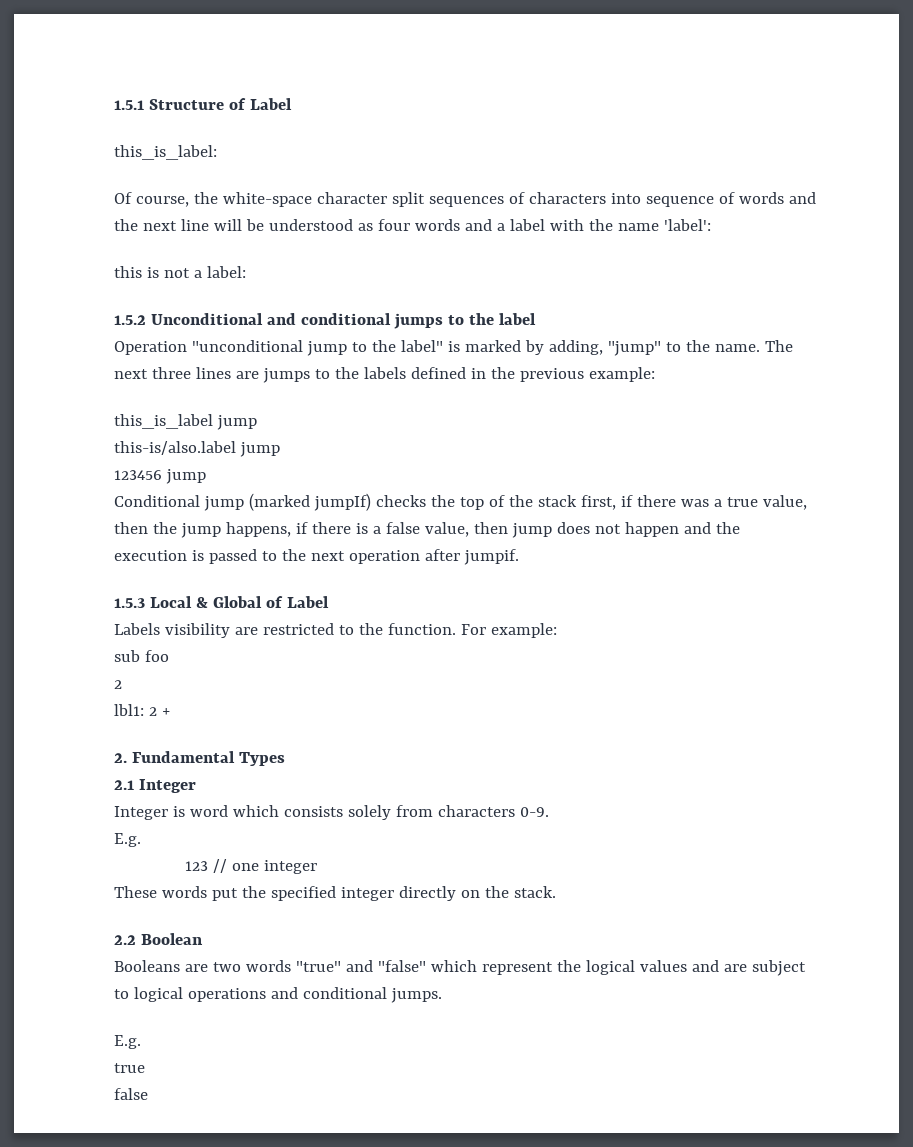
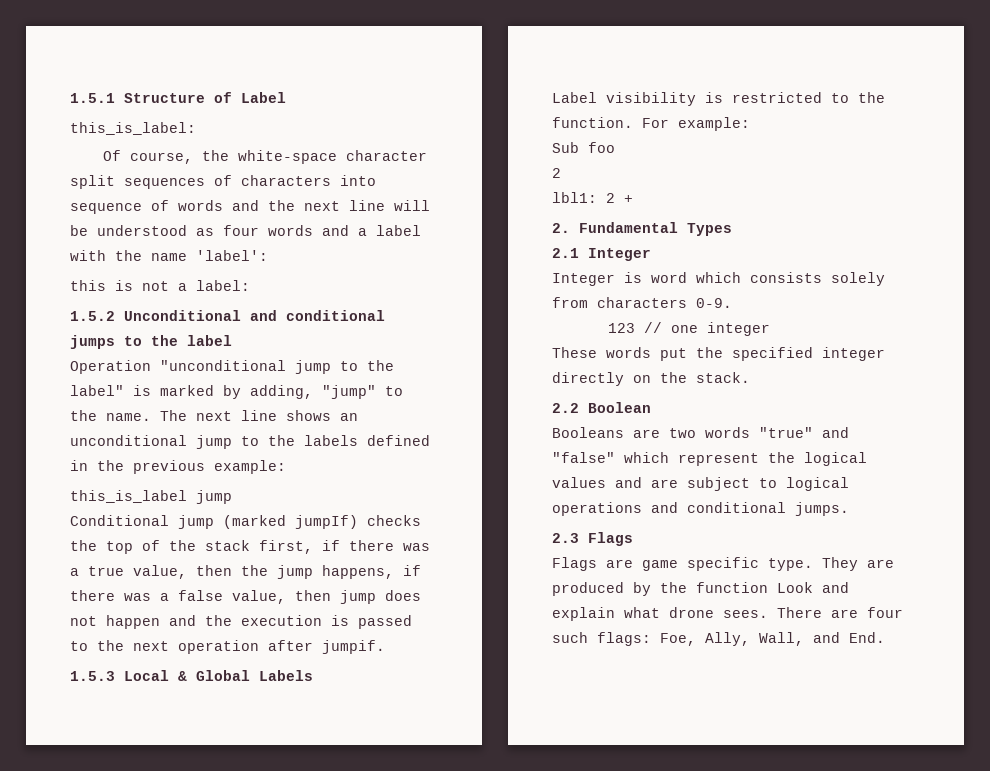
- The next three lines are jumps to the labels defined in the previous example:
+ The next line shows an unconditional jump to the labels defined in the previous example:
- this-is/also.label jump
- 123456 jump
- Conditional jump (marked jumpIf) checks the top of the stack first, if there was a true value, then the jump happens, if there is a false value, then jump does not happen and the execution is passed to the next operation after jumpif.
+ Conditional jump (marked jumpIf) checks the top of the stack first, if there was a true value, then the jump happens, if there was a false value, then jump does not happen and the execution is passed to the next operation after jumpif.
- 1.5.3 Local & Global of Label
- Labels visibility are restricted to the function.
+ 1.5.3 Local & Global Labels
+ Label visibility is restricted to the function.
- sub foo
+ Sub foo
  Integer is word which consists solely from characters 0-9.
- E.g.
  Booleans are two words "true" and "false" which represent the logical values and are subject to logical operations and conditional jumps.
- E.g.
- true
- false
+ 2.3 Flags
+ Flags are game specific type. They are produced by the function Look and explain what drone sees. There are four such flags: Foe, Ally, Wall, and End.

